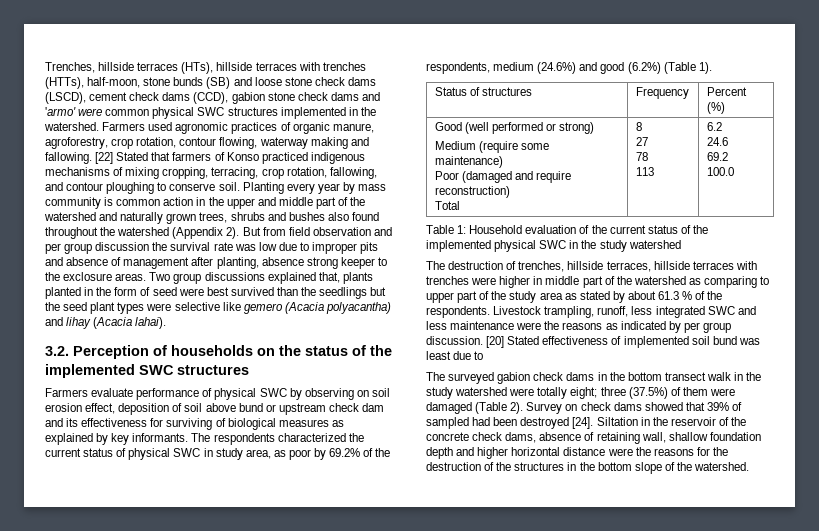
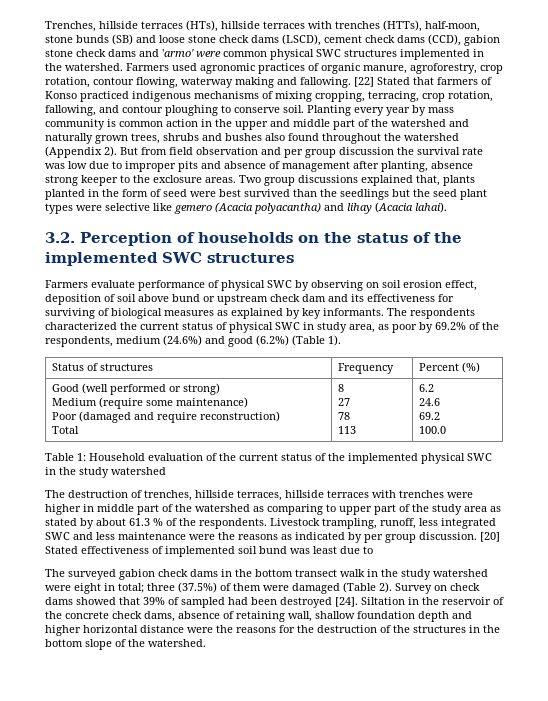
- The surveyed gabion check dams in the bottom transect walk in the study watershed were totally eight; three (37.5%) of them were damaged (Table 2).
+ The surveyed gabion check dams in the bottom transect walk in the study watershed were eight in total; three (37.5%) of them were damaged (Table 2).

